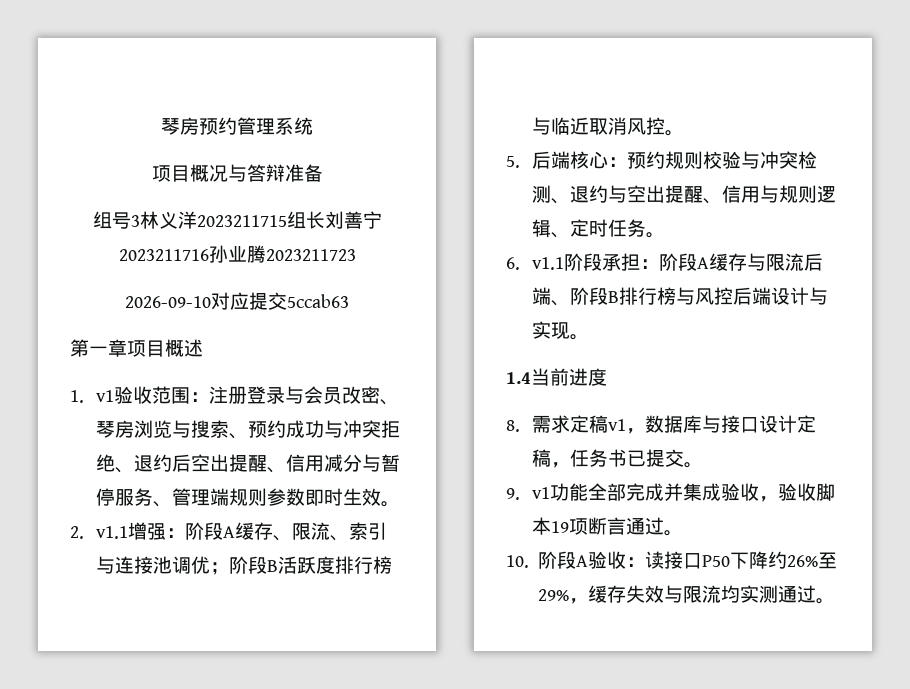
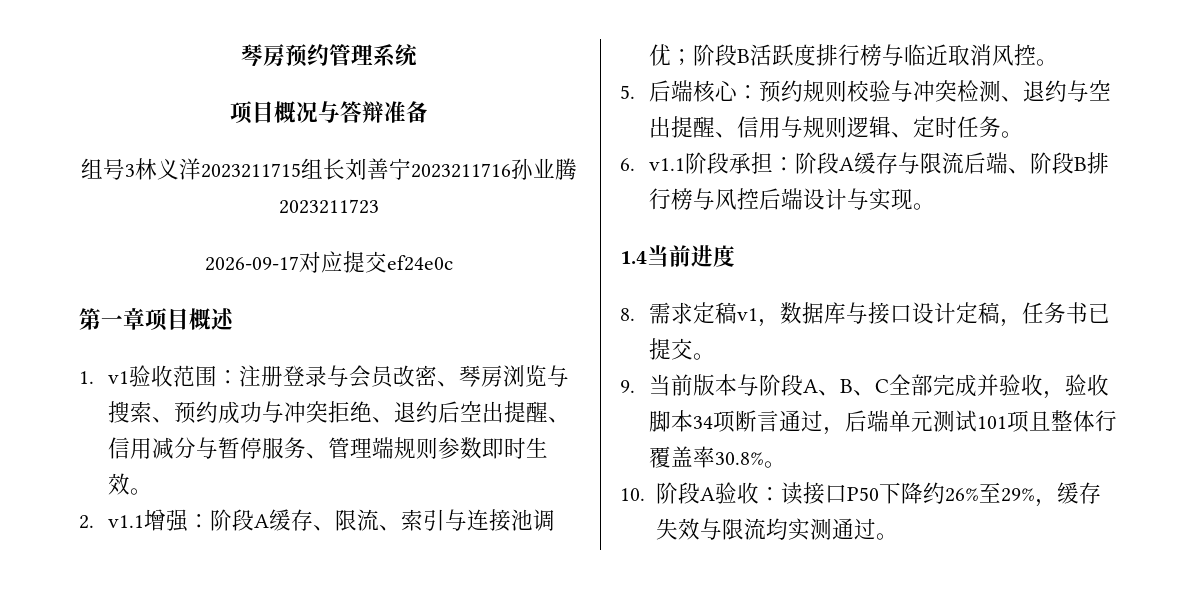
- 2026-09-10对应提交5ccab63
+ 2026-09-17对应提交ef24e0c
- 9. v1功能全部完成并集成验收，验收脚本19项断言通过。
+ 9.当前版本与阶段A、B、C全部完成并验收，验收脚本34项断言通过，后端单元测试101项且整体行覆盖率30.8%。

